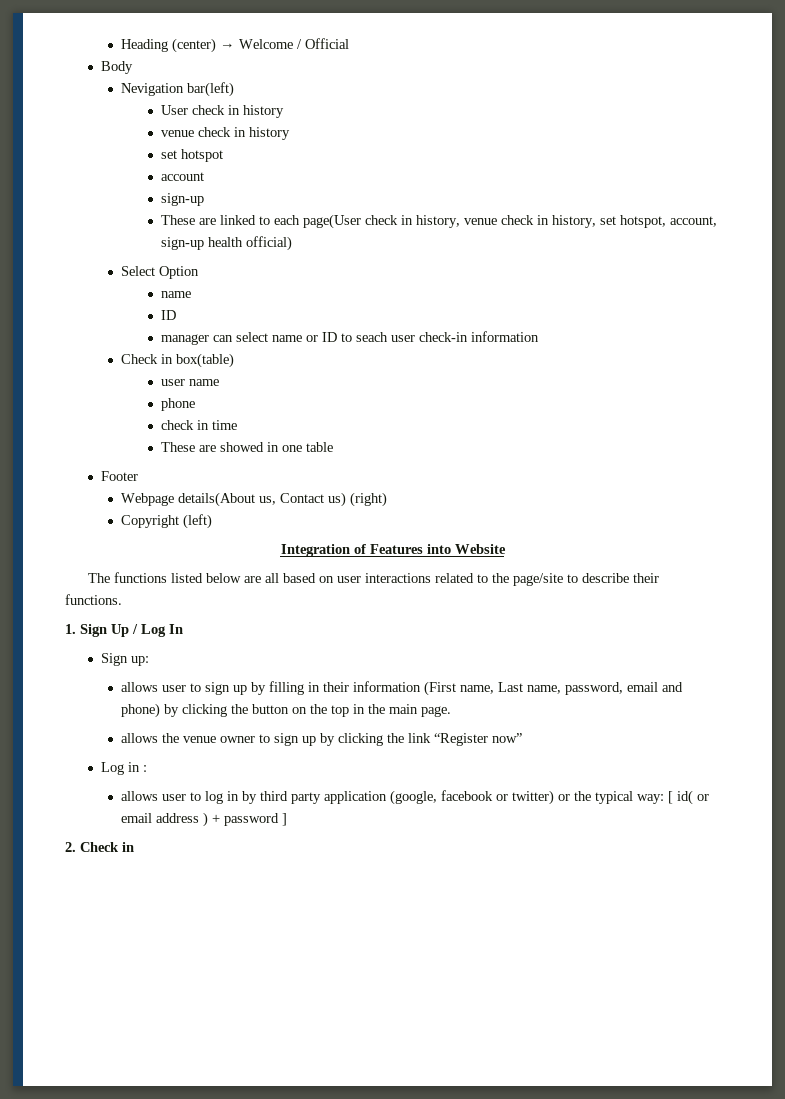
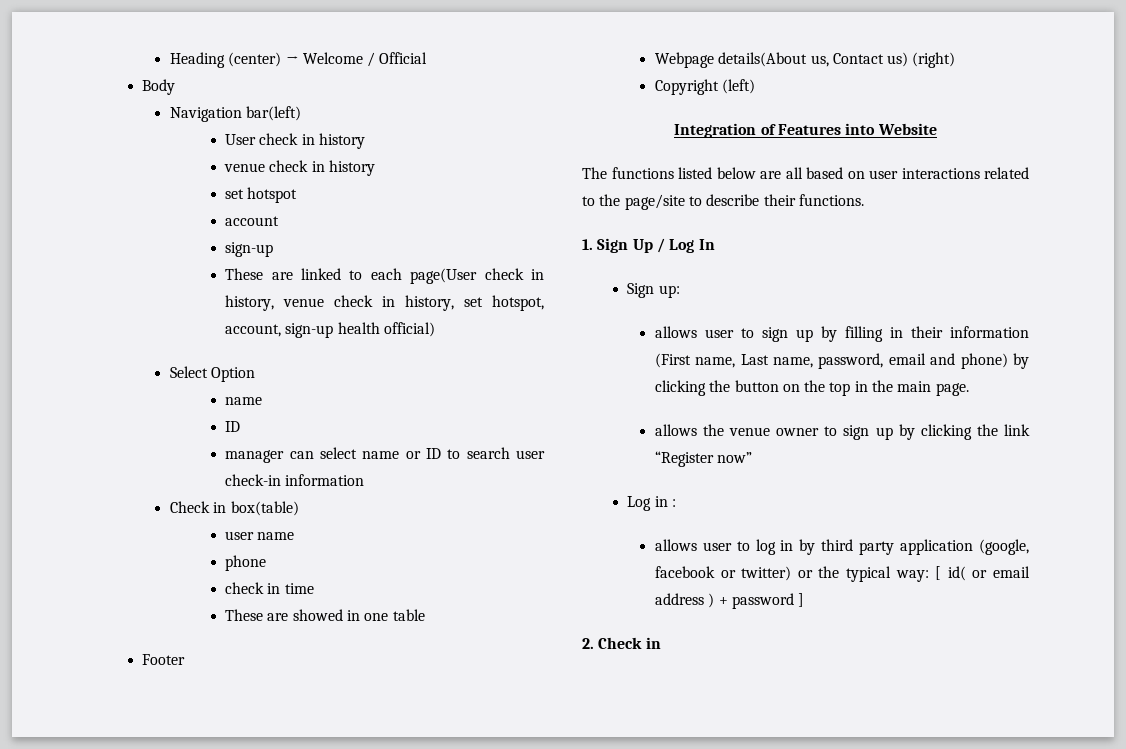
- Nevigation bar(left)
+ Navigation bar(left)
- manager can select name or ID to seach user check-in information
+ manager can select name or ID to search user check-in information

